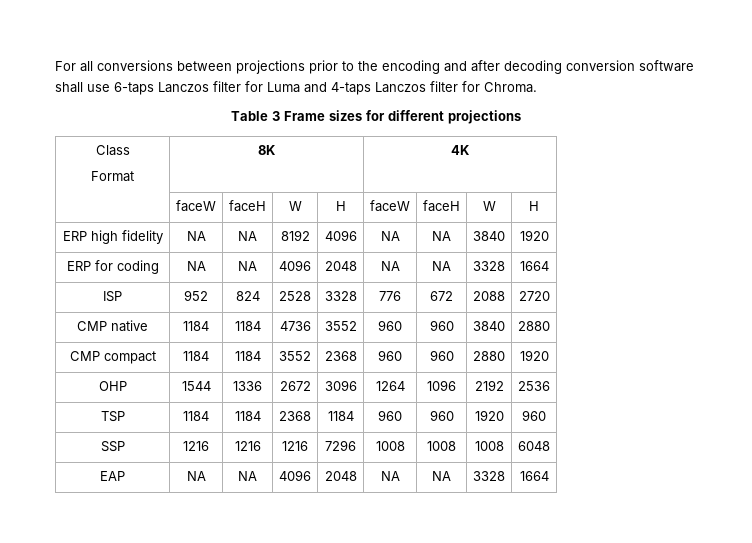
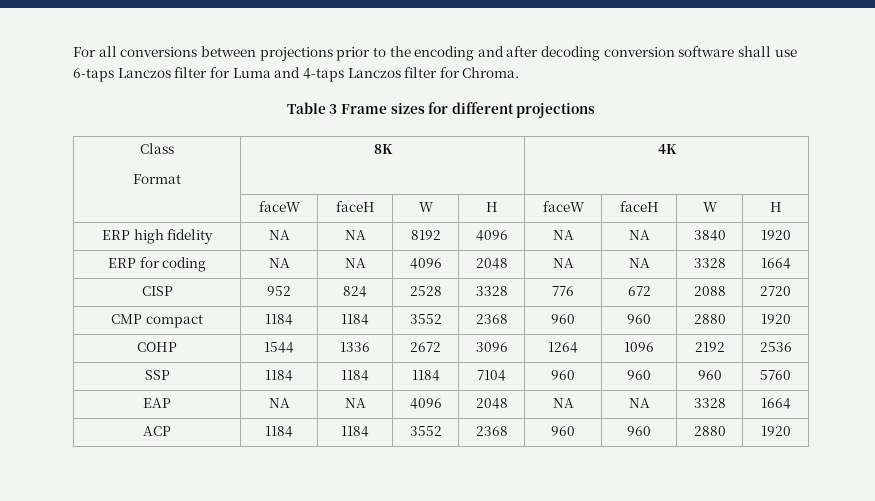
- ISP | 952 | 824 | 2528 | 3328 | 776 | 672 | 2088 | 2720
+ CISP | 952 | 824 | 2528 | 3328 | 776 | 672 | 2088 | 2720
- CMP native | 1184 | 1184 | 4736 | 3552 | 960 | 960 | 3840 | 2880
- OHP | 1544 | 1336 | 2672 | 3096 | 1264 | 1096 | 2192 | 2536
+ COHP | 1544 | 1336 | 2672 | 3096 | 1264 | 1096 | 2192 | 2536
- TSP | 1184 | 1184 | 2368 | 1184 | 960 | 960 | 1920 | 960
- SSP | 1216 | 1216 | 1216 | 7296 | 1008 | 1008 | 1008 | 6048
+ SSP | 1184 | 1184 | 1184 | 7104 | 960 | 960 | 960 | 5760
+ ACP | 1184 | 1184 | 3552 | 2368 | 960 | 960 | 2880 | 1920

